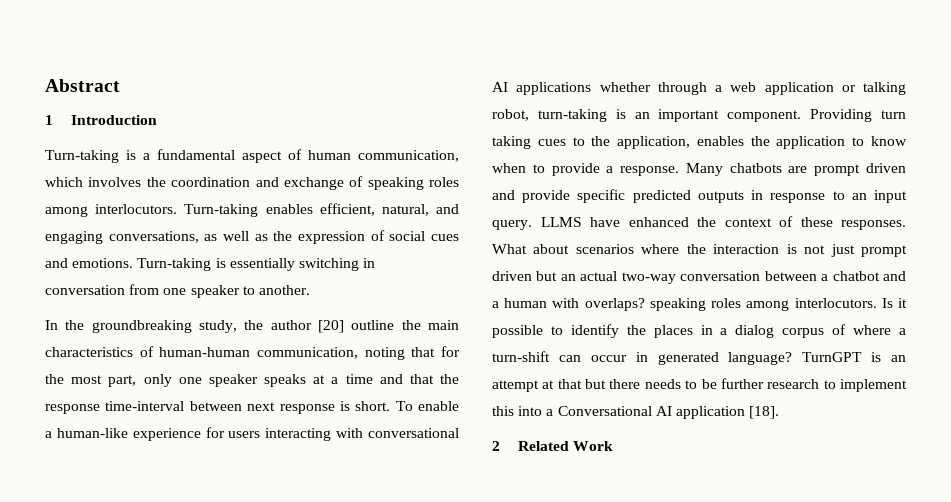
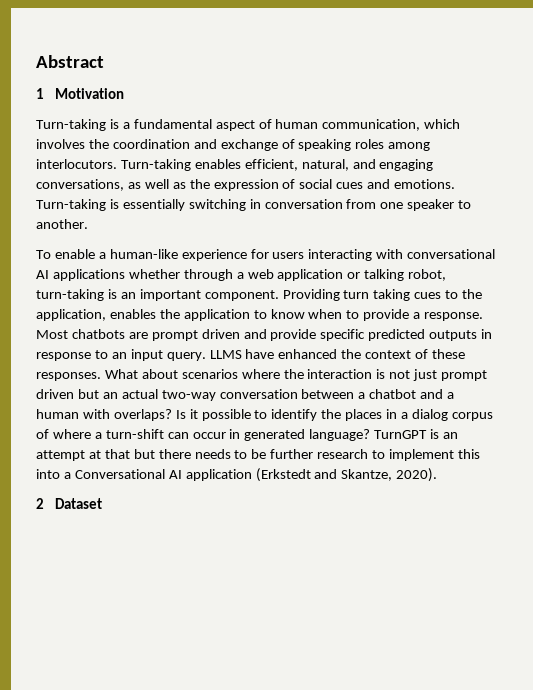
- 1 Introduction
+ 1 Motivation
- In the groundbreaking study, the author [20] outline the main characteristics of human-human communication, noting that for the most part, only one speaker speaks at a time and that the response time-interval between next response is short.
- Many chatbots are prompt driven and provide specific predicted outputs in response to an input query.
+ Most chatbots are prompt driven and provide specific predicted outputs in response to an input query.
- What about scenarios where the interaction is not just prompt driven but an actual two-way conversation between a chatbot and a human with overlaps? speaking roles among interlocutors.
+ What about scenarios where the interaction is not just prompt driven but an actual two-way conversation between a chatbot and a human with overlaps?
- TurnGPT is an attempt at that but there needs to be further research to implement this into a Conversational AI application [18].
+ TurnGPT is an attempt at that but there needs to be further research to implement this into a Conversational AI application (Erkstedt and Skantze, 2020).
- 2 Related Work
+ 2 Dataset

